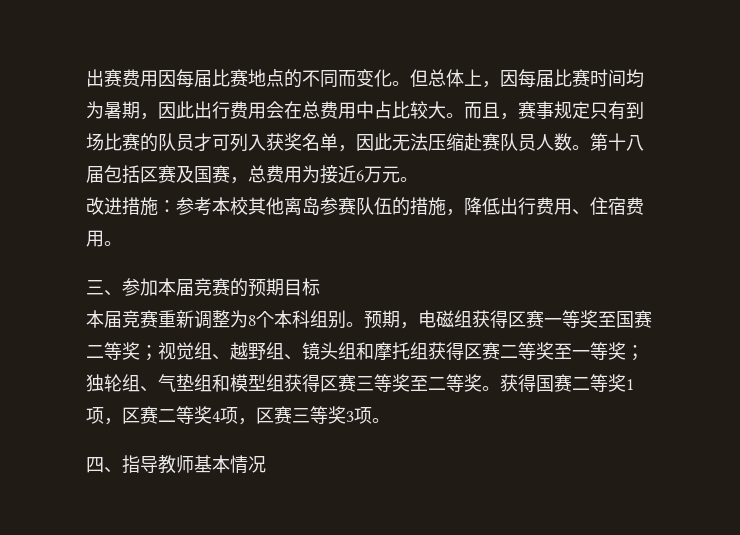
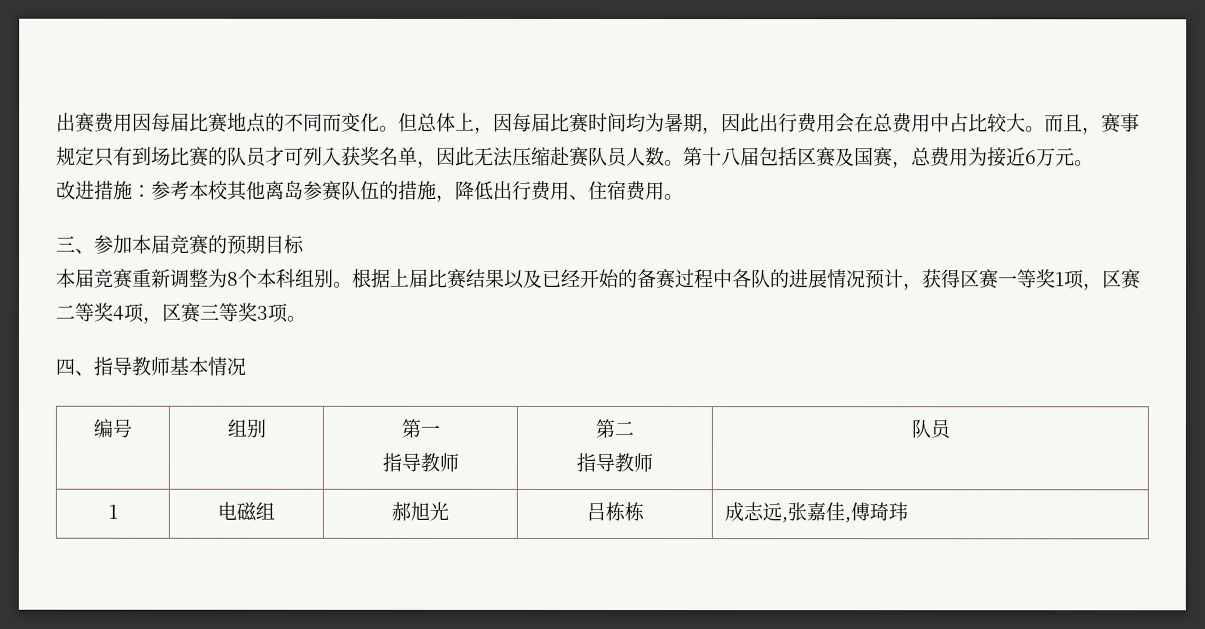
- 预期，电磁组获得区赛一等奖至国赛二等奖；视觉组、越野组、镜头组和摩托组获得区赛二等奖至一等奖；独轮组、气垫组和模型组获得区赛三等奖至二等奖。获得国赛二等奖1项，区赛二等奖4项，区赛三等奖3项。
+ 根据上届比赛结果以及已经开始的备赛过程中各队的进展情况预计，获得区赛一等奖1项，区赛二等奖4项，区赛三等奖3项。
+ 编号 | 组别 | 第一
+ 指导教师 | 第二
+ 指导教师 | 队员
+ 1 | 电磁组 | 郝旭光 | 吕栋栋 | 成志远,张嘉佳,傅琦玮

